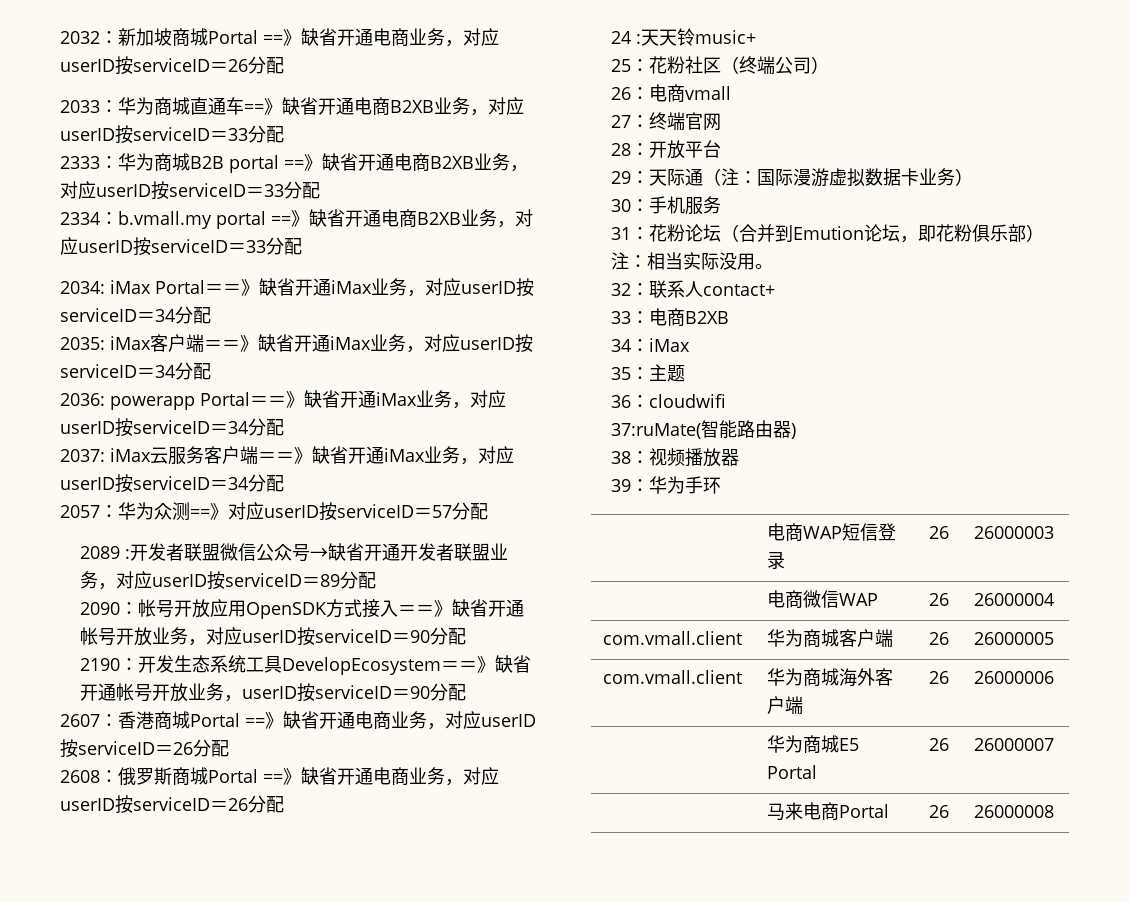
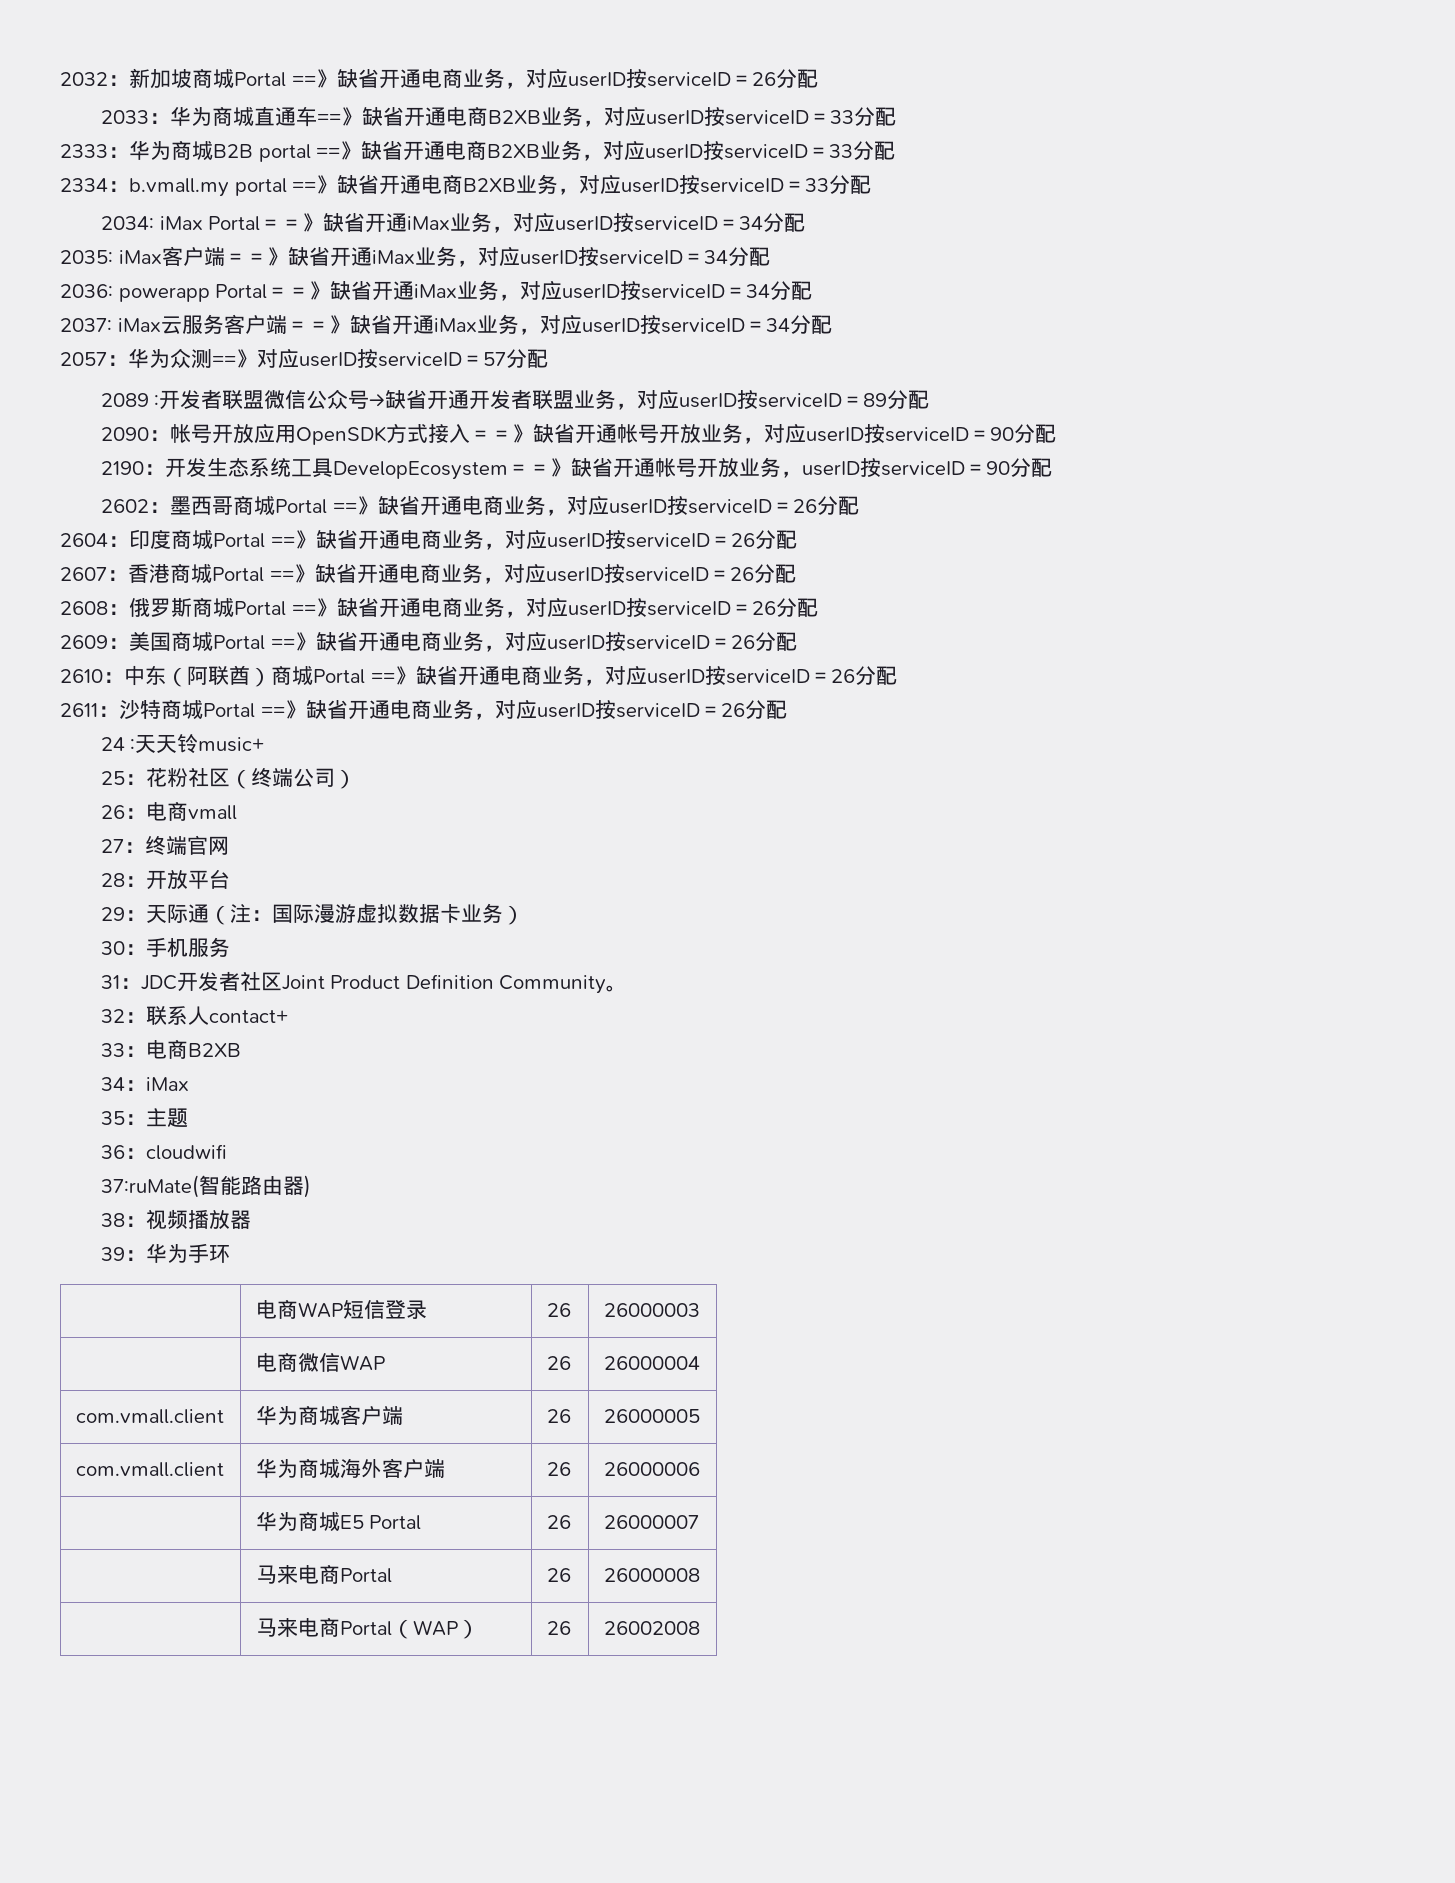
+ 2602：墨西哥商城Portal ==》缺省开通电商业务，对应userID按serviceID＝26分配
+ 2604：印度商城Portal ==》缺省开通电商业务，对应userID按serviceID＝26分配
+ 2609：美国商城Portal ==》缺省开通电商业务，对应userID按serviceID＝26分配
+ 2610：中东（阿联酋）商城Portal ==》缺省开通电商业务，对应userID按serviceID＝26分配
+ 2611：沙特商城Portal ==》缺省开通电商业务，对应userID按serviceID＝26分配
- 31：花粉论坛（合并到Emution论坛，即花粉俱乐部）注：相当实际没用。
+ 31：JDC开发者社区Joint Product Definition Community。
+ | 马来电商Portal（WAP） | 26 | 26002008

